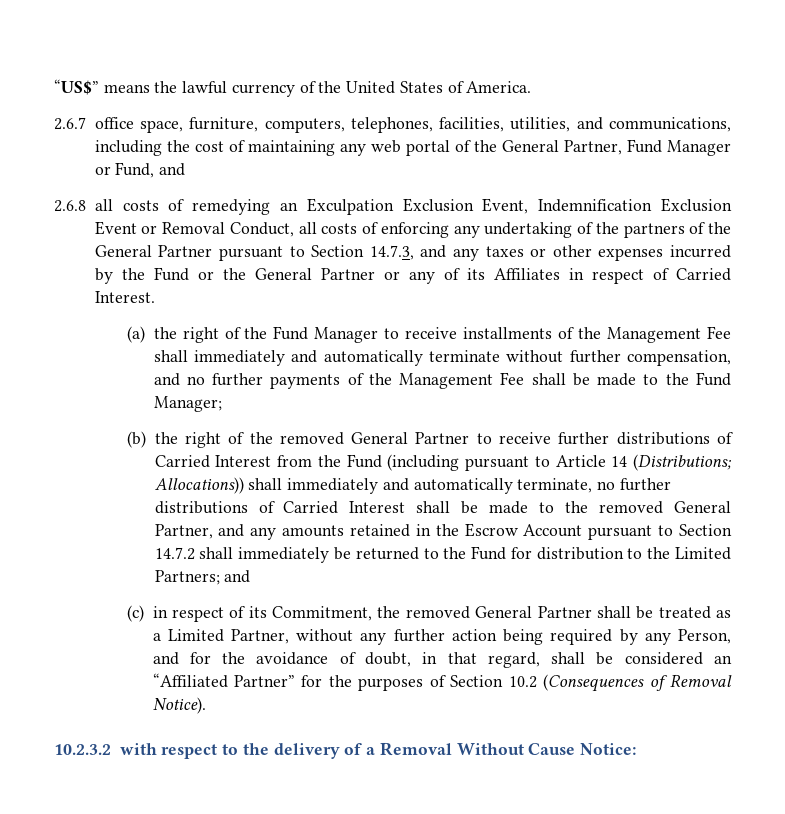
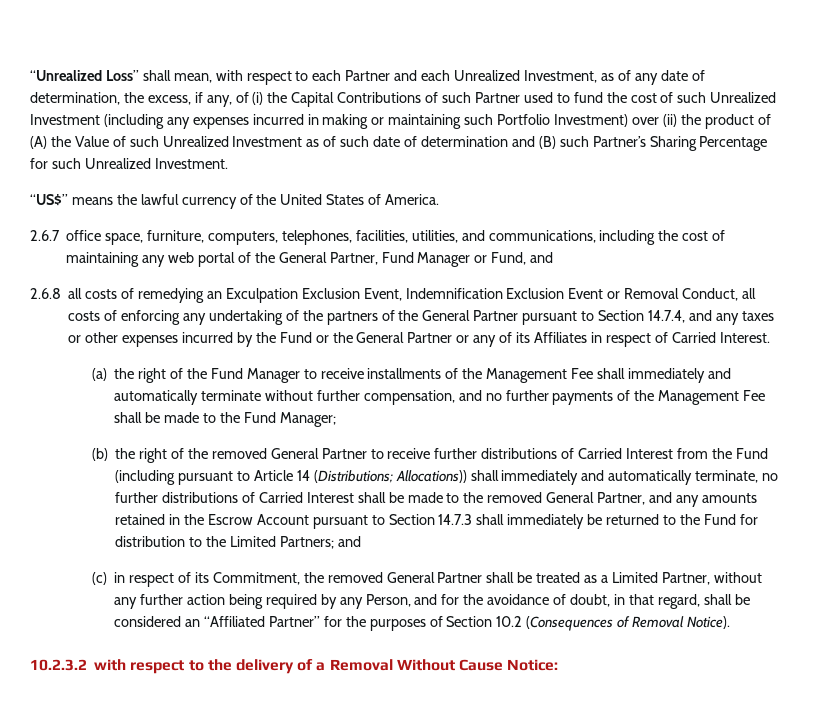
+ “Unrealized Loss” shall mean, with respect to each Partner and each Unrealized Investment, as of any date of determination, the excess, if any, of (i) the Capital Contributions of such Partner used to fund the cost of such Unrealized Investment (including any expenses incurred in making or maintaining such Portfolio Investment) over (ii) the product of (A) the Value of such Unrealized Investment as of such date of determination and (B) such Partner’s Sharing Percentage for such Unrealized Investment.
- 2.6.8 all costs of remedying an Exculpation Exclusion Event, Indemnification Exclusion Event or Removal Conduct, all costs of enforcing any undertaking of the partners of the General Partner pursuant to Section 14.7.3, and any taxes or other expenses incurred by the Fund or the General Partner or any of its Affiliates in respect of Carried Interest.
+ 2.6.8 all costs of remedying an Exculpation Exclusion Event, Indemnification Exclusion Event or Removal Conduct, all costs of enforcing any undertaking of the partners of the General Partner pursuant to Section 14.7.4, and any taxes or other expenses incurred by the Fund or the General Partner or any of its Affiliates in respect of Carried Interest.
- Allocations)) shall immediately and automatically terminate, no further distributions of Carried Interest shall be made to the removed General Partner, and any amounts retained in the Escrow Account pursuant to Section 14.7.2 shall immediately be returned to the Fund for distribution to the Limited Partners;
+ Allocations)) shall immediately and automatically terminate, no further distributions of Carried Interest shall be made to the removed General Partner, and any amounts retained in the Escrow Account pursuant to Section 14.7.3 shall immediately be returned to the Fund for distribution to the Limited Partners;

